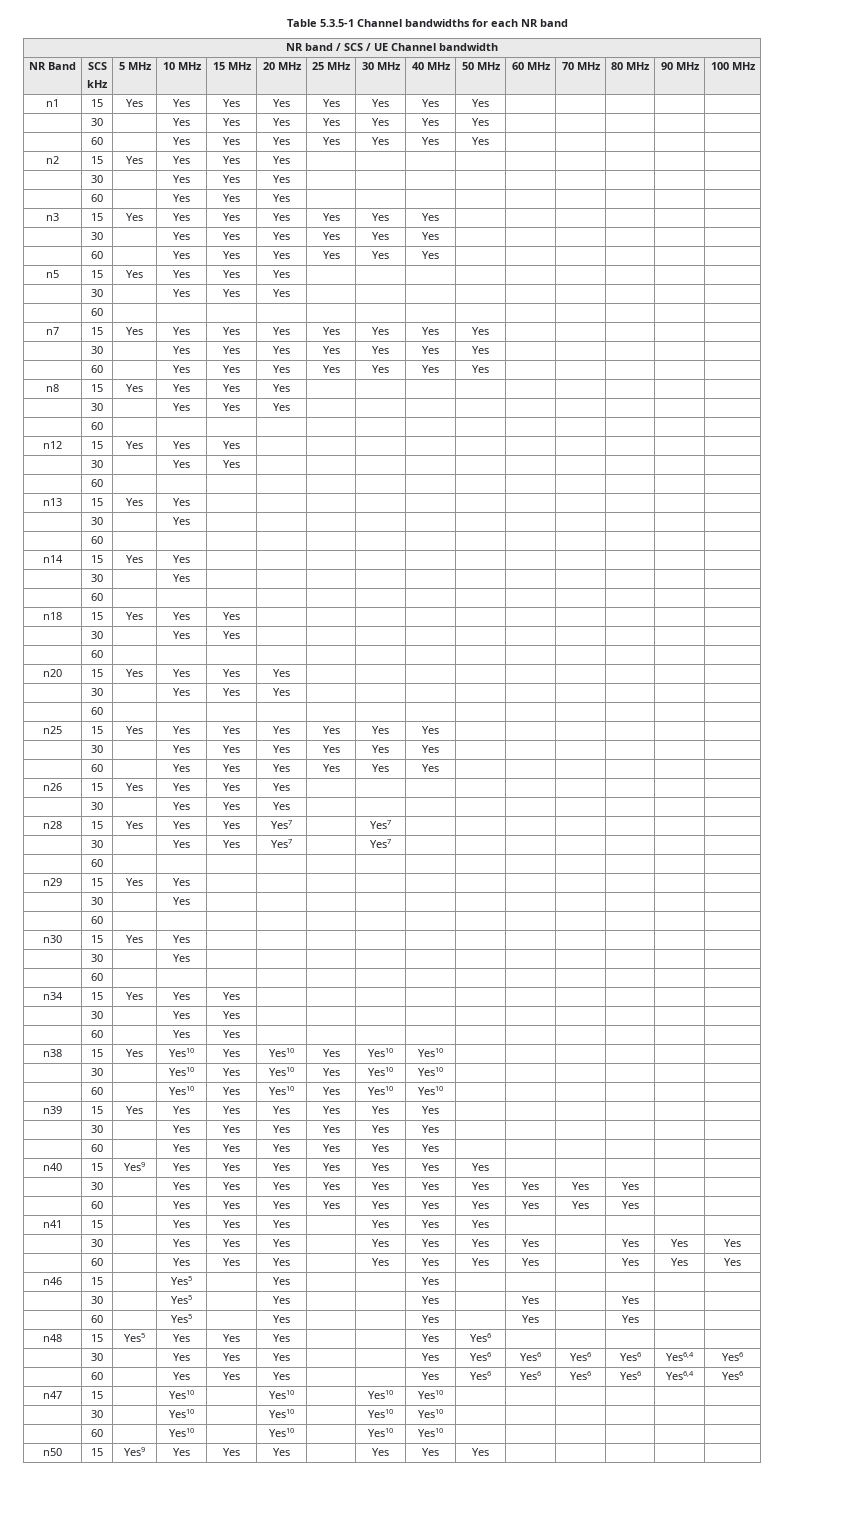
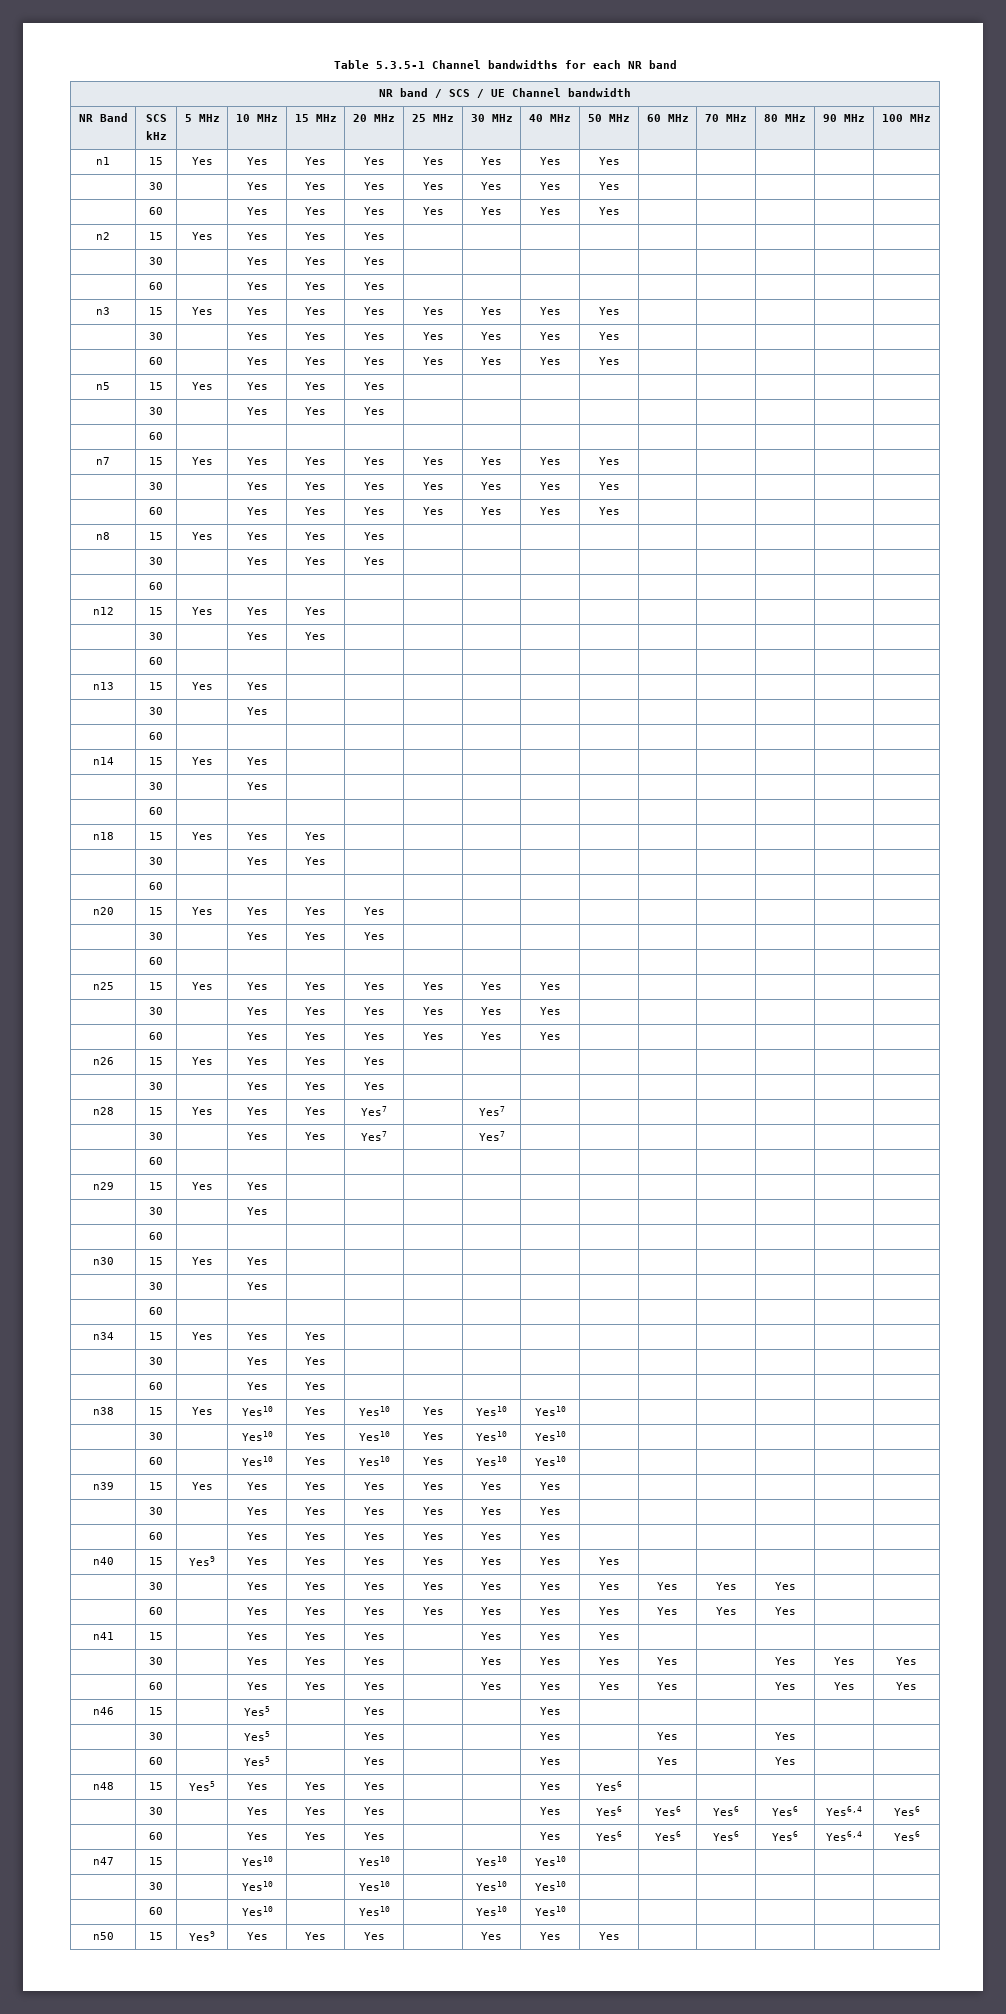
- n3 | 15 | Yes | Yes | Yes | Yes | Yes | Yes | Yes | | | | | |
- | 30 | | Yes | Yes | Yes | Yes | Yes | Yes | | | | | |
- | 60 | | Yes | Yes | Yes | Yes | Yes | Yes | | | | | |
+ n3 | 15 | Yes | Yes | Yes | Yes | Yes | Yes | Yes | Yes | | | | |
+ | 30 | | Yes | Yes | Yes | Yes | Yes | Yes | Yes | | | | |
+ | 60 | | Yes | Yes | Yes | Yes | Yes | Yes | Yes | | | | |

